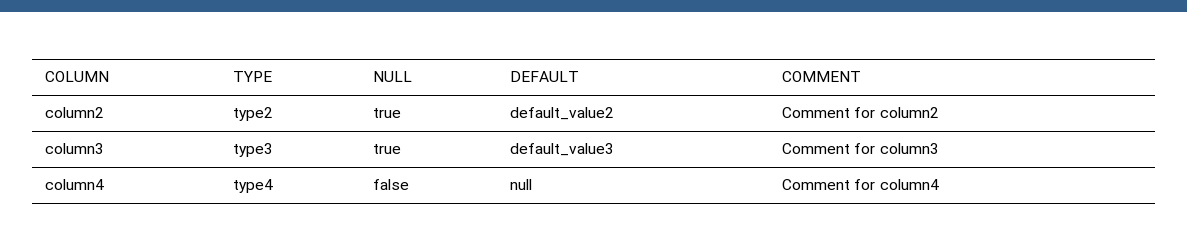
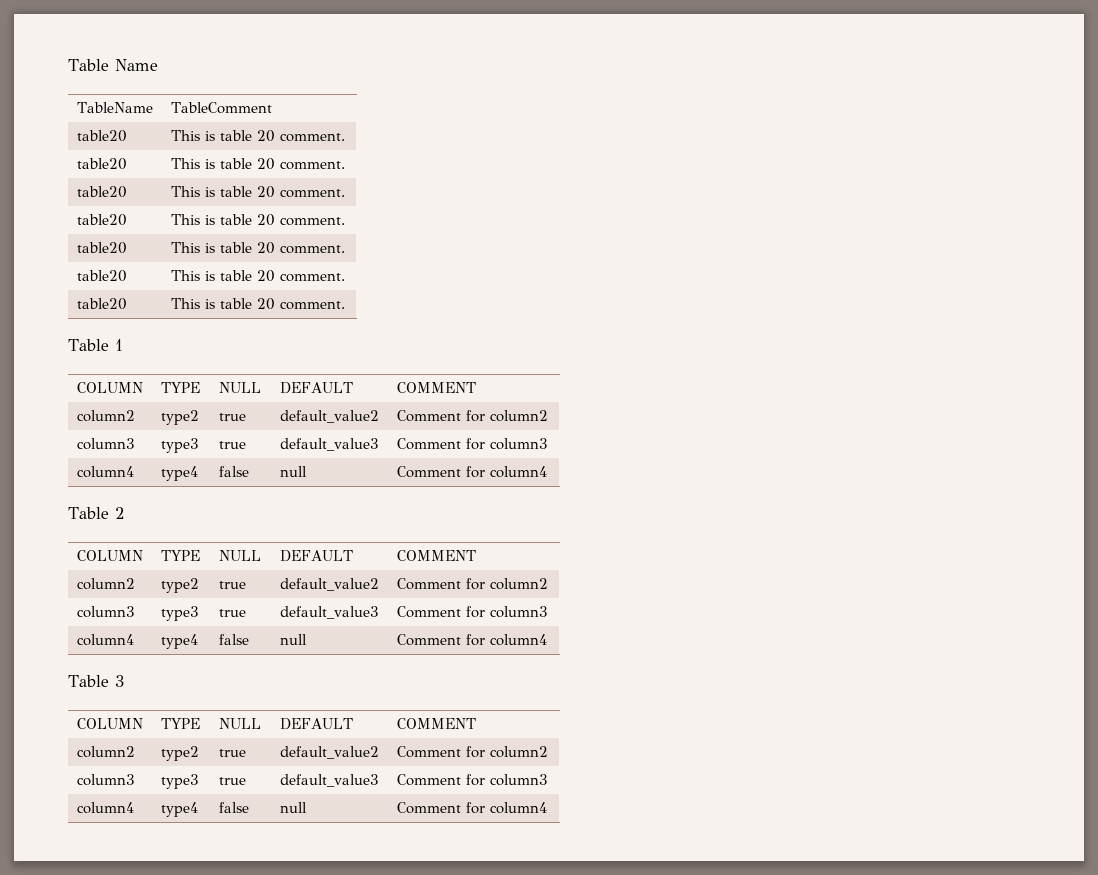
+ Table Name
+ TableName | TableComment
+ table20 | This is table 20 comment.
+ table20 | This is table 20 comment.
+ table20 | This is table 20 comment.
+ table20 | This is table 20 comment.
+ table20 | This is table 20 comment.
+ table20 | This is table 20 comment.
+ table20 | This is table 20 comment.
+ Table 1
+ Table 2
+ COLUMN | TYPE | NULL | DEFAULT | COMMENT
+ column2 | type2 | true | default_value2 | Comment for column2
+ column3 | type3 | true | default_value3 | Comment for column3
+ column4 | type4 | false | null | Comment for column4
+ Table 3
+ COLUMN | TYPE | NULL | DEFAULT | COMMENT
+ column2 | type2 | true | default_value2 | Comment for column2
+ column3 | type3 | true | default_value3 | Comment for column3
+ column4 | type4 | false | null | Comment for column4

